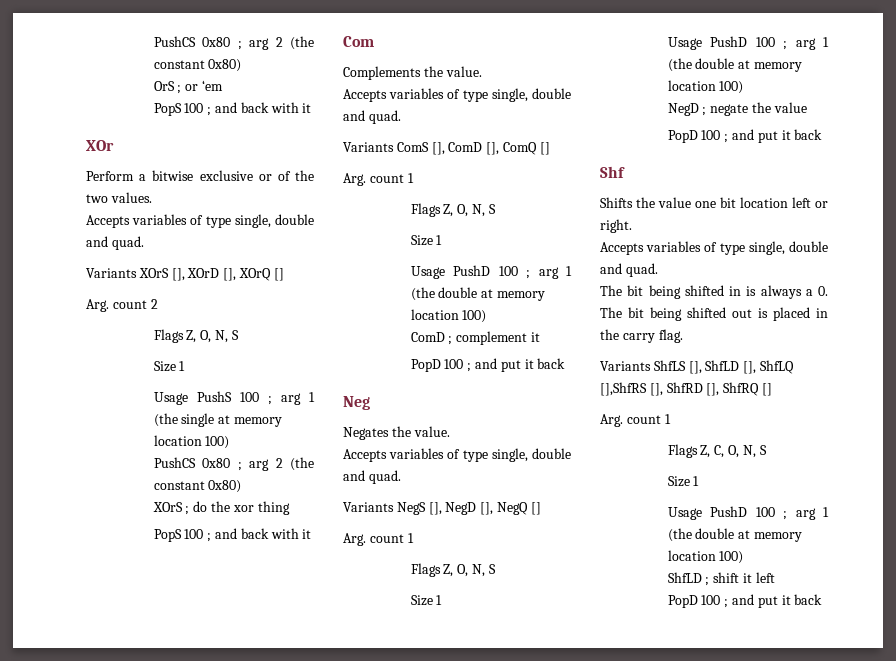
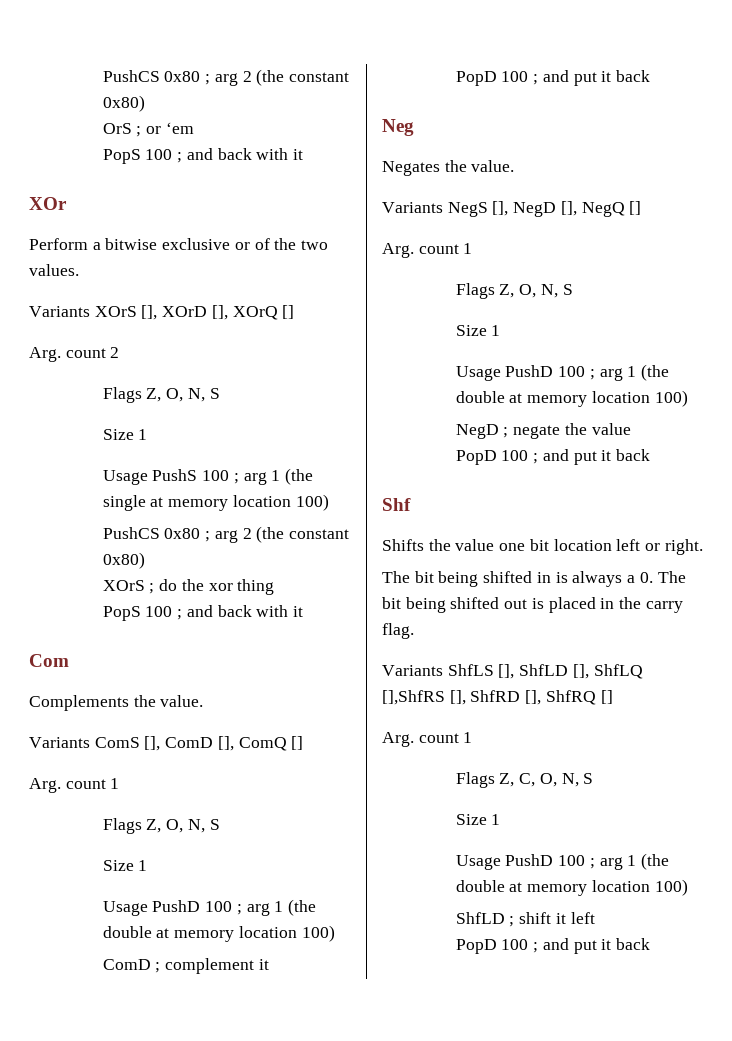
  Perform a bitwise exclusive or of the two values.
- Accepts variables of type single, double and quad.
  Complements the value.
- Accepts variables of type single, double and quad.
  Negates the value.
- Accepts variables of type single, double and quad.
  Shifts the value one bit location left or right.
- Accepts variables of type single, double and quad.

